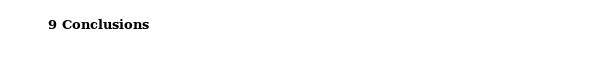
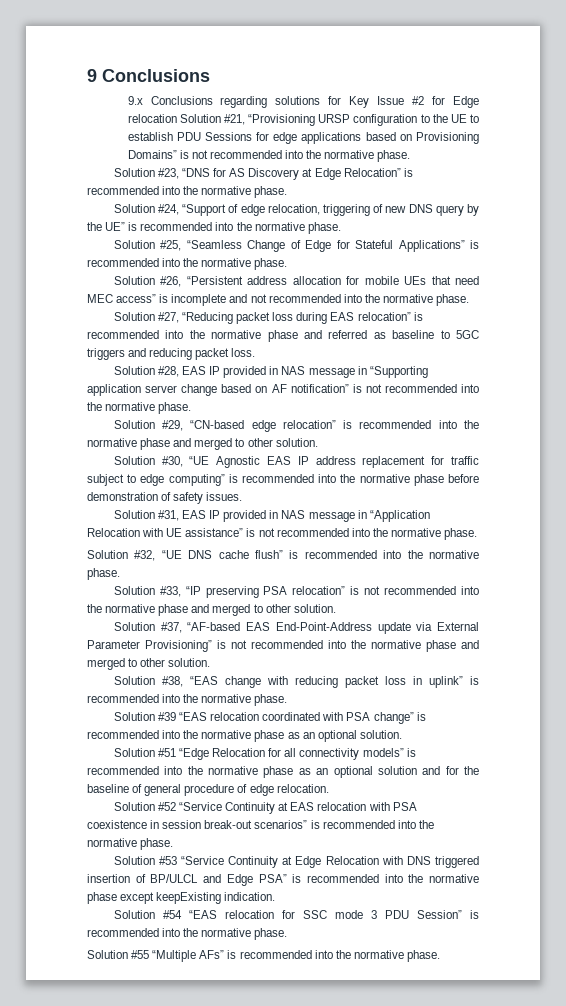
+ 9.x Conclusions regarding solutions for Key Issue #2 for Edge relocation Solution #21, “Provisioning URSP configuration to the UE to establish PDU Sessions for edge applications based on Provisioning Domains” is not recommended into the normative phase.
+ Solution #23, “DNS for AS Discovery at Edge Relocation” is recommended into the normative phase.
+ Solution #24, “Support of edge relocation, triggering of new DNS query by the UE” is recommended into the normative phase.
+ Solution #25, “Seamless Change of Edge for Stateful Applications” is recommended into the normative phase.
+ Solution #26, “Persistent address allocation for mobile UEs that need MEC access” is incomplete and not recommended into the normative phase.
+ Solution #27, “Reducing packet loss during EAS relocation” is recommended into the normative phase and referred as baseline to 5GC triggers and reducing packet loss.
+ Solution #28, EAS IP provided in NAS message in “Supporting application server change based on AF notification” is not recommended into the normative phase.
+ Solution #29, “CN-based edge relocation” is recommended into the normative phase and merged to other solution.
+ Solution #30, “UE Agnostic EAS IP address replacement for traffic subject to edge computing” is recommended into the normative phase before demonstration of safety issues.
+ Solution #31, EAS IP provided in NAS message in “Application Relocation with UE assistance” is not recommended into the normative phase.
+ Solution #32, “UE DNS cache flush” is recommended into the normative phase.
+ Solution #33, “IP preserving PSA relocation” is not recommended into the normative phase and merged to other solution.
+ Solution #37, “AF-based EAS End-Point-Address update via External Parameter Provisioning” is not recommended into the normative phase and merged to other solution.
+ Solution #38, “EAS change with reducing packet loss in uplink” is recommended into the normative phase.
+ Solution #39 “EAS relocation coordinated with PSA change” is recommended into the normative phase as an optional solution.
+ Solution #51 “Edge Relocation for all connectivity models” is recommended into the normative phase as an optional solution and for the baseline of general procedure of edge relocation.
+ Solution #52 “Service Continuity at EAS relocation with PSA coexistence in session break-out scenarios” is recommended into the normative phase.
+ Solution #53 “Service Continuity at Edge Relocation with DNS triggered insertion of BP/ULCL and Edge PSA” is recommended into the normative phase except keepExisting indication.
+ Solution #54 “EAS relocation for SSC mode 3 PDU Session” is recommended into the normative phase.
+ Solution #55 “Multiple AFs” is recommended into the normative phase.

